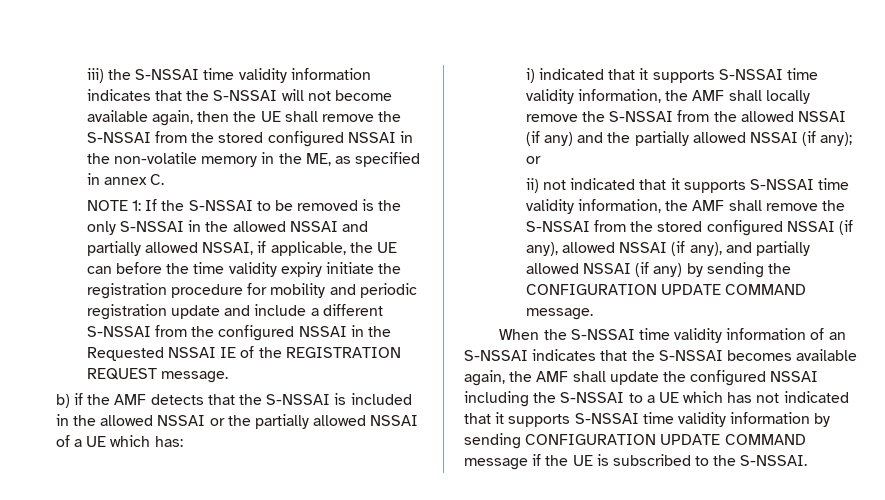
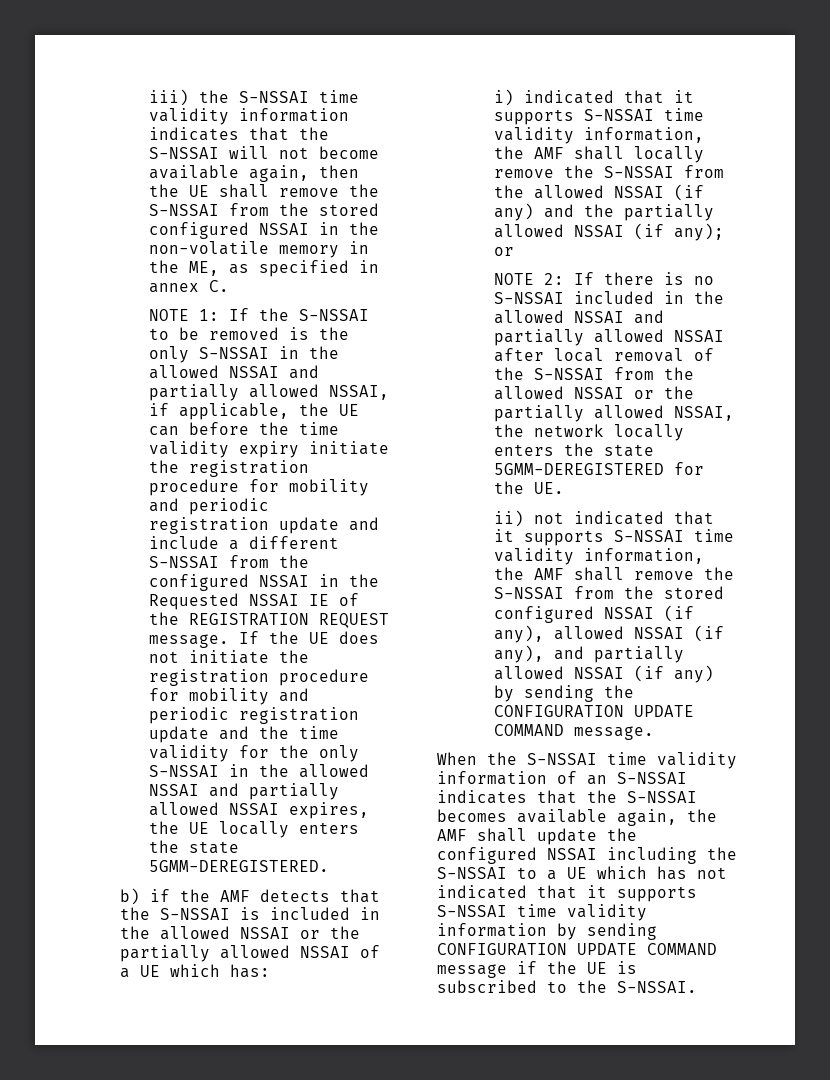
+ If the UE does not initiate the registration procedure for mobility and periodic registration update and the time validity for the only S-NSSAI in the allowed NSSAI and partially allowed NSSAI expires, the UE locally enters the state 5GMM-DEREGISTERED.
+ NOTE 2: If there is no S-NSSAI included in the allowed NSSAI and partially allowed NSSAI after local removal of the S-NSSAI from the allowed NSSAI or the partially allowed NSSAI, the network locally enters the state 5GMM-DEREGISTERED for the UE.

